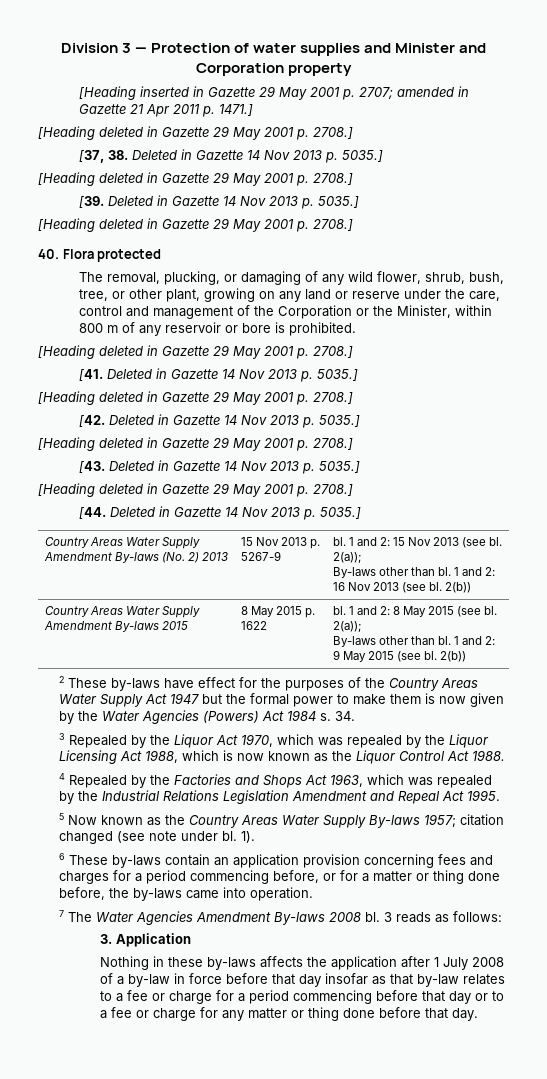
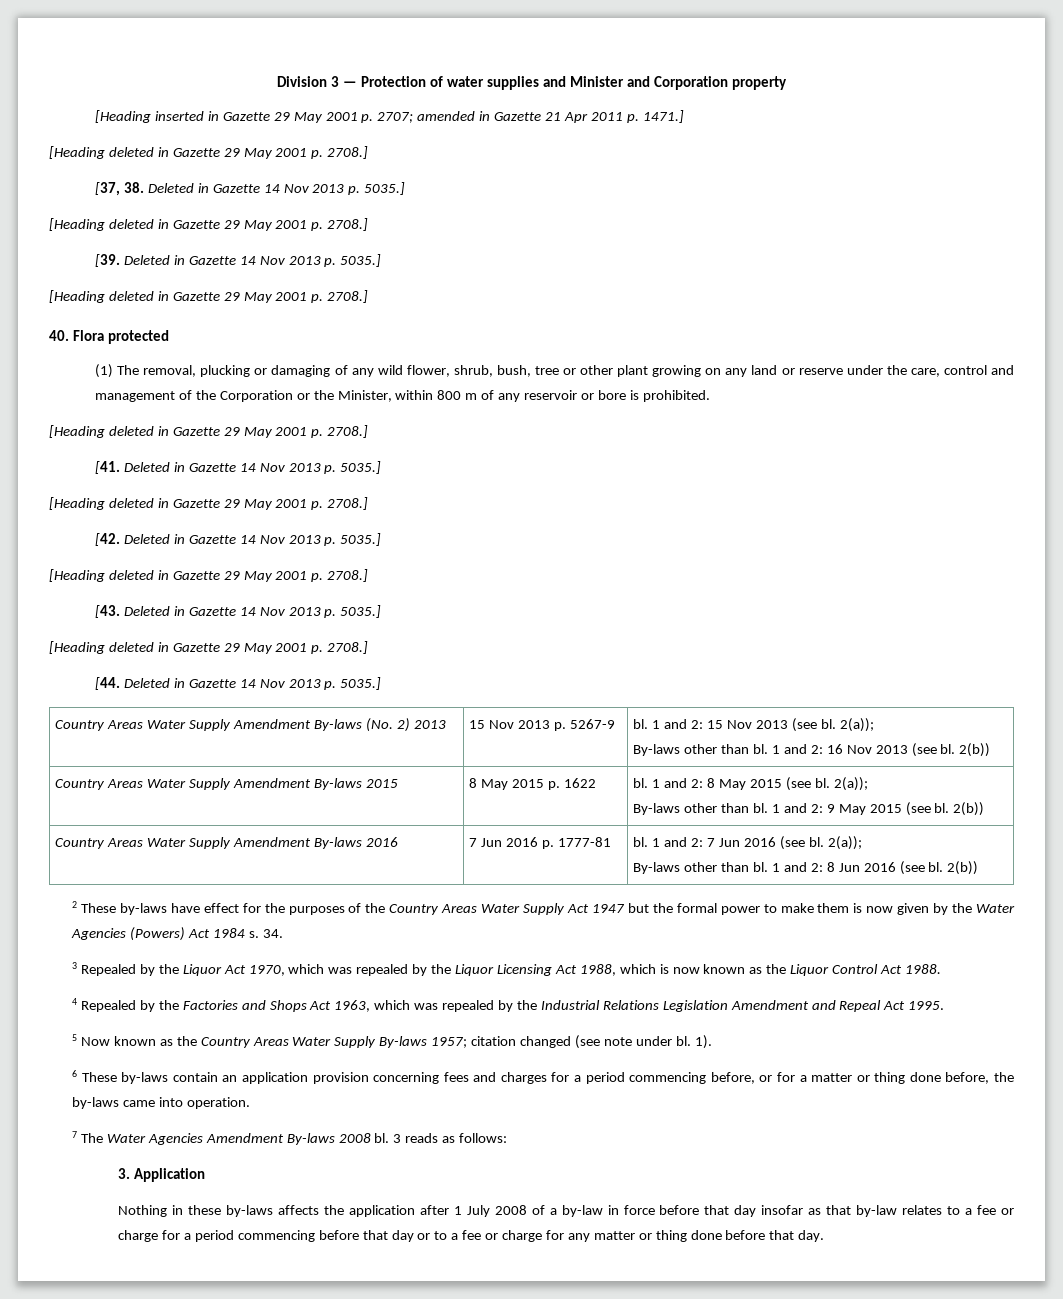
- The removal, plucking, or damaging of any wild flower, shrub, bush, tree, or other plant, growing on any land or reserve under the care, control and management of the Corporation or the Minister, within 800 m of any reservoir or bore is prohibited.
+ (1) The removal, plucking or damaging of any wild flower, shrub, bush, tree or other plant growing on any land or reserve under the care, control and management of the Corporation or the Minister, within 800 m of any reservoir or bore is prohibited.
+ Country Areas Water Supply Amendment By-laws 2016 | 7 Jun 2016 p. 1777-81 | bl. 1 and 2: 7 Jun 2016 (see bl. 2(a));
+ By-laws other than bl. 1 and 2: 8 Jun 2016 (see bl. 2(b))

